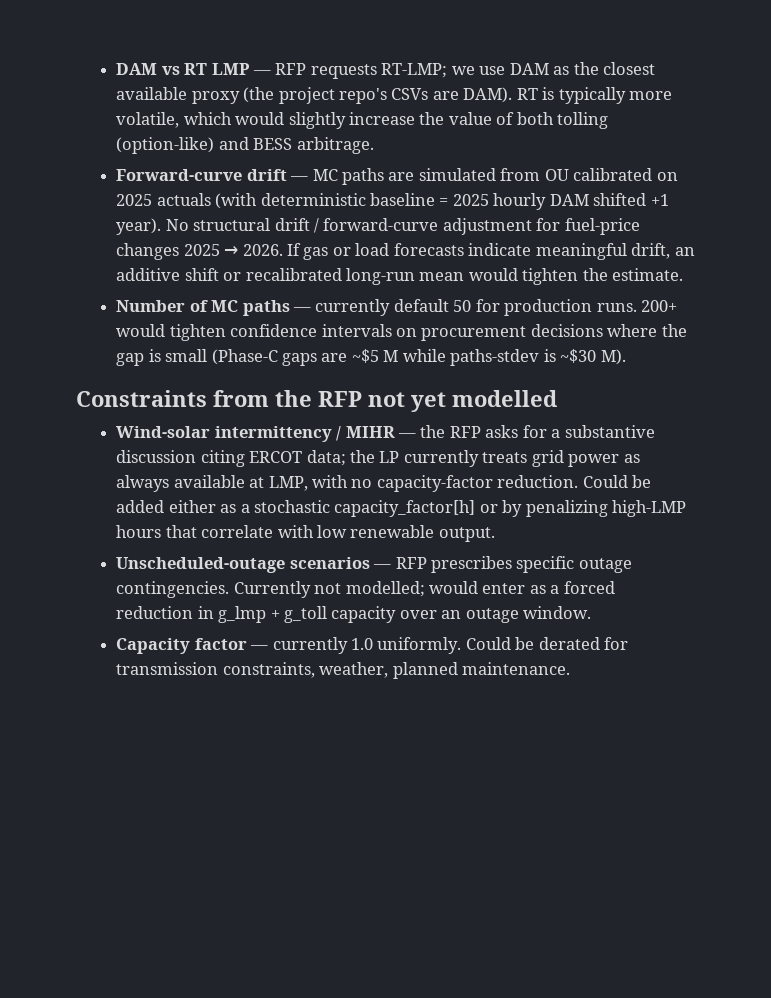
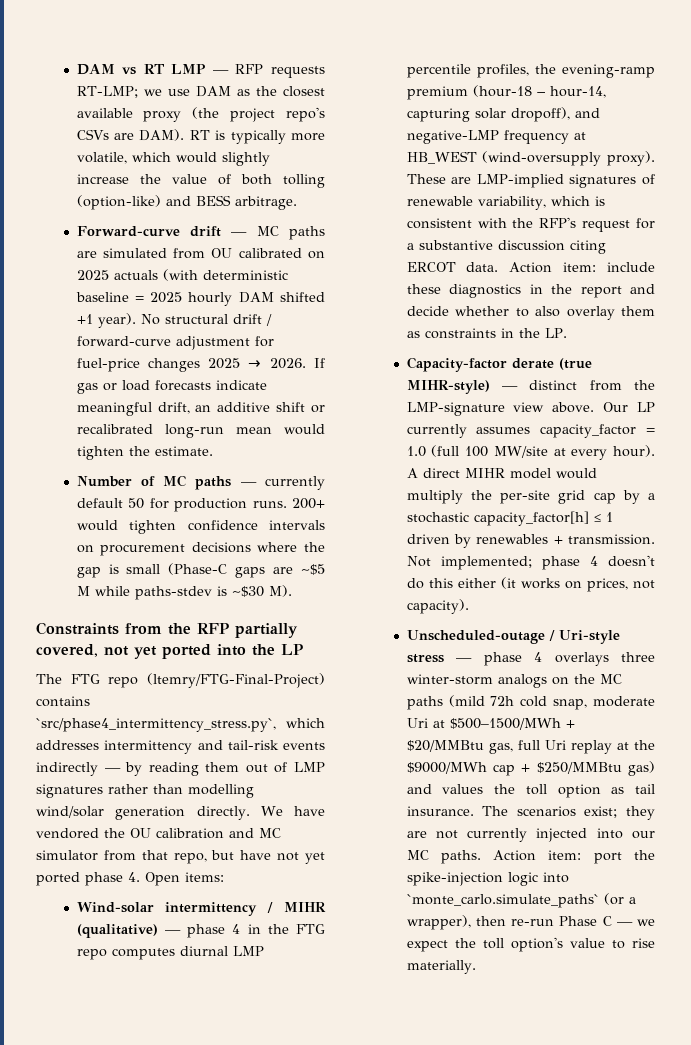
- Constraints from the RFP not yet modelled
- Wind-solar intermittency / MIHR — the RFP asks for a substantive discussion citing ERCOT data; the LP currently treats grid power as always available at LMP, with no capacity-factor reduction. Could be added either as a stochastic capacity_factor[h] or by penalizing high-LMP hours that correlate with low renewable output.
- Unscheduled-outage scenarios — RFP prescribes specific outage contingencies. Currently not modelled; would enter as a forced reduction in g_lmp + g_toll capacity over an outage window.
- Capacity factor — currently 1.0 uniformly. Could be derated for transmission constraints, weather, planned maintenance.
+ Constraints from the RFP partially covered, not yet ported into the LP
+ The FTG repo (ltemry/FTG-Final-Project) contains `src/phase4_intermittency_stress.py`, which addresses intermittency and tail-risk events indirectly — by reading them out of LMP signatures rather than modelling wind/solar generation directly. We have vendored the OU calibration and MC simulator from that repo, but have not yet ported phase 4. Open items:
+ Wind-solar intermittency / MIHR (qualitative) — phase 4 in the FTG repo computes diurnal LMP percentile profiles, the evening-ramp premium (hour-18 − hour-14, capturing solar dropoff), and negative-LMP frequency at HB_WEST (wind-oversupply proxy). These are LMP-implied signatures of renewable variability, which is consistent with the RFP's request for a substantive discussion citing ERCOT data. Action item: include these diagnostics in the report and decide whether to also overlay them as constraints in the LP.
+ Capacity-factor derate (true MIHR-style) — distinct from the LMP-signature view above. Our LP currently assumes capacity_factor = 1.0 (full 100 MW/site at every hour). A direct MIHR model would multiply the per-site grid cap by a stochastic capacity_factor[h] ≤ 1 driven by renewables + transmission. Not implemented; phase 4 doesn't do this either (it works on prices, not capacity).
+ Unscheduled-outage / Uri-style stress — phase 4 overlays three winter-storm analogs on the MC paths (mild 72h cold snap, moderate Uri at $500–1500/MWh + $20/MMBtu gas, full Uri replay at the $9000/MWh cap + $250/MMBtu gas) and values the toll option as tail insurance. The scenarios exist; they are not currently injected into our MC paths. Action item: port the spike-injection logic into `monte_carlo.simulate_paths` (or a wrapper), then re-run Phase C — we expect the toll option's value to rise materially.

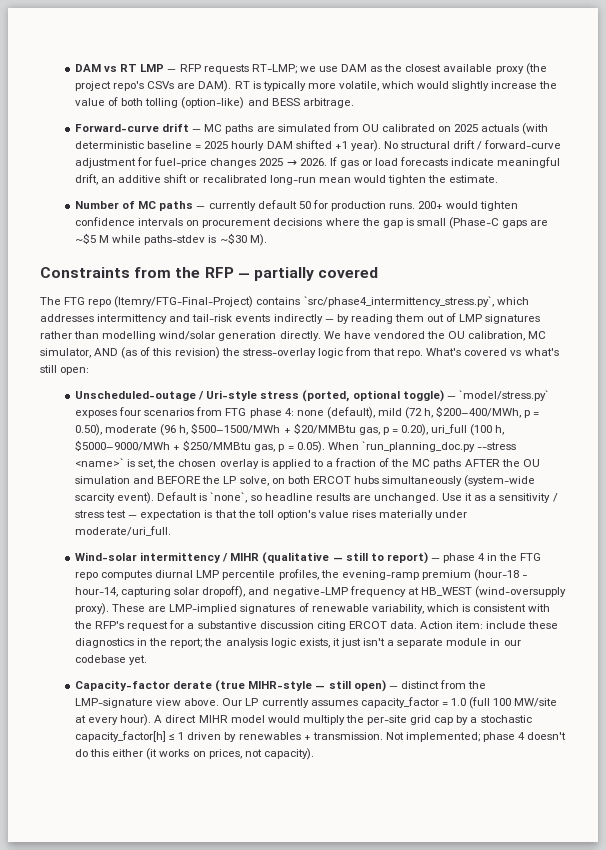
- Constraints from the RFP partially covered, not yet ported into the LP
+ Constraints from the RFP — partially covered
- We have vendored the OU calibration and MC simulator from that repo, but have not yet ported phase 4. Open items:
+ We have vendored the OU calibration, MC simulator, AND (as of this revision) the stress-overlay logic from that repo. What's covered vs what's still open:
+ Unscheduled-outage / Uri-style stress (ported, optional toggle) — `model/stress.py` exposes four scenarios from FTG phase 4: none (default), mild (72 h, $200–400/MWh, p = 0.50), moderate (96 h, $500–1500/MWh + $20/MMBtu gas, p = 0.20), uri_full (100 h, $5000–9000/MWh + $250/MMBtu gas, p = 0.05). When `run_planning_doc.py --stress <name>` is set, the chosen overlay is applied to a fraction of the MC paths AFTER the OU simulation and BEFORE the LP solve, on both ERCOT hubs simultaneously (system-wide scarcity event). Default is `none`, so headline results are unchanged. Use it as a sensitivity / stress test — expectation is that the toll option's value rises materially under moderate/uri_full.
- Wind-solar intermittency / MIHR (qualitative) — phase 4 in the FTG repo computes diurnal LMP percentile profiles, the evening-ramp premium (hour-18 − hour-14, capturing solar dropoff), and negative-LMP frequency at HB_WEST (wind-oversupply proxy).
+ Wind-solar intermittency / MIHR (qualitative — still to report) — phase 4 in the FTG repo computes diurnal LMP percentile profiles, the evening-ramp premium (hour-18 − hour-14, capturing solar dropoff), and negative-LMP frequency at HB_WEST (wind-oversupply proxy).
- Action item: include these diagnostics in the report and decide whether to also overlay them as constraints in the LP.
+ Action item: include these diagnostics in the report; the analysis logic exists, it just isn't a separate module in our codebase yet.
- Capacity-factor derate (true MIHR-style) — distinct from the LMP-signature view above.
+ Capacity-factor derate (true MIHR-style — still open) — distinct from the LMP-signature view above.
- Unscheduled-outage / Uri-style stress — phase 4 overlays three winter-storm analogs on the MC paths (mild 72h cold snap, moderate Uri at $500–1500/MWh + $20/MMBtu gas, full Uri replay at the $9000/MWh cap + $250/MMBtu gas) and values the toll option as tail insurance. The scenarios exist; they are not currently injected into our MC paths. Action item: port the spike-injection logic into `monte_carlo.simulate_paths` (or a wrapper), then re-run Phase C — we expect the toll option's value to rise materially.

